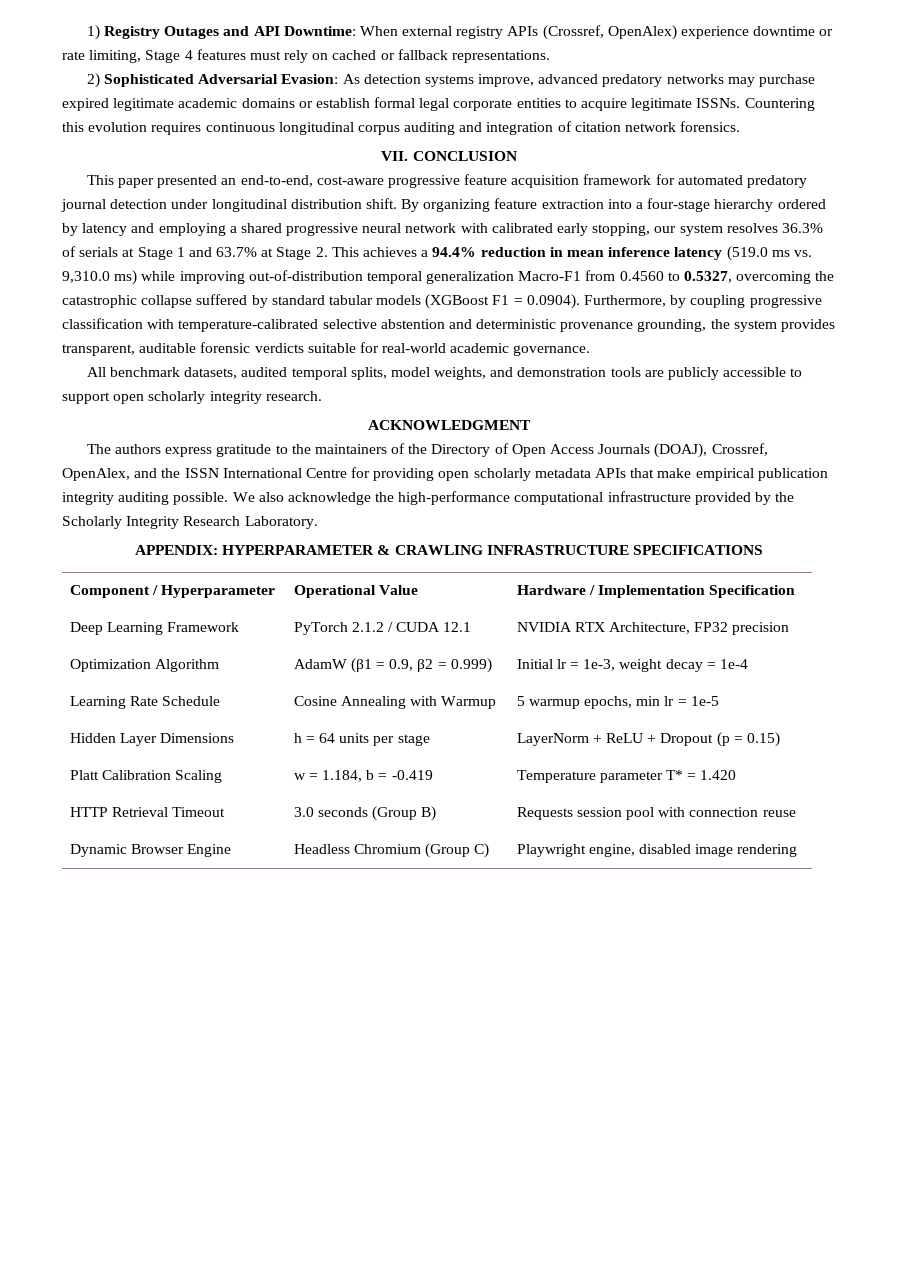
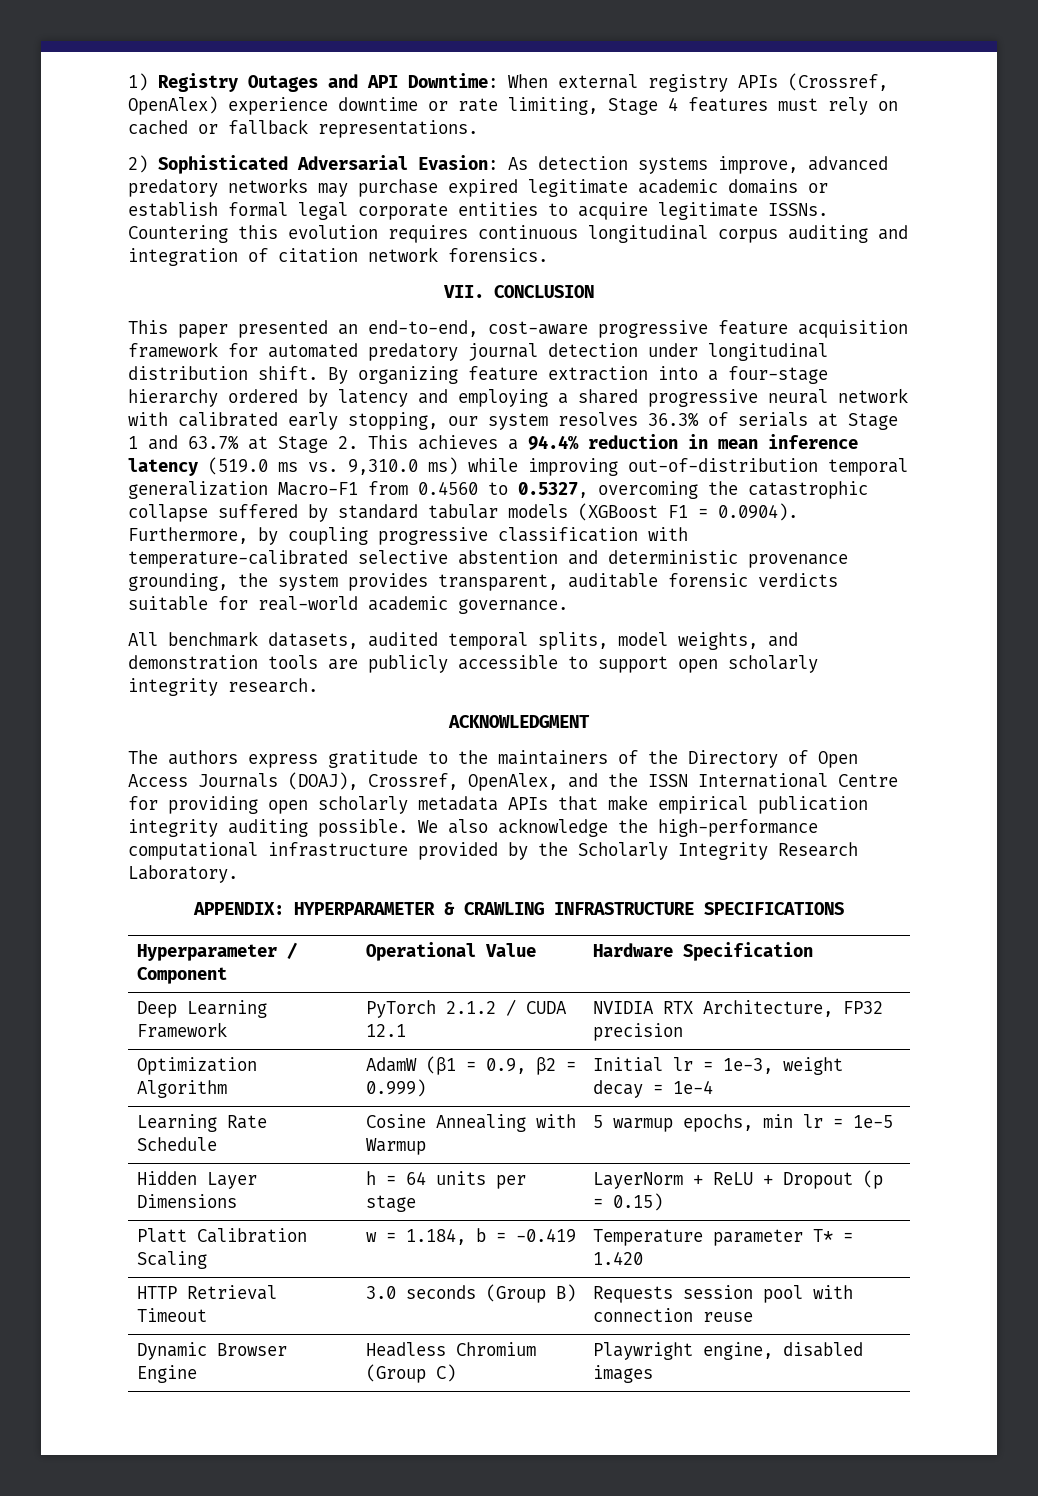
- Component / Hyperparameter | Operational Value | Hardware / Implementation Specification
+ Hyperparameter / Component | Operational Value | Hardware Specification
- Dynamic Browser Engine | Headless Chromium (Group C) | Playwright engine, disabled image rendering
+ Dynamic Browser Engine | Headless Chromium (Group C) | Playwright engine, disabled images

